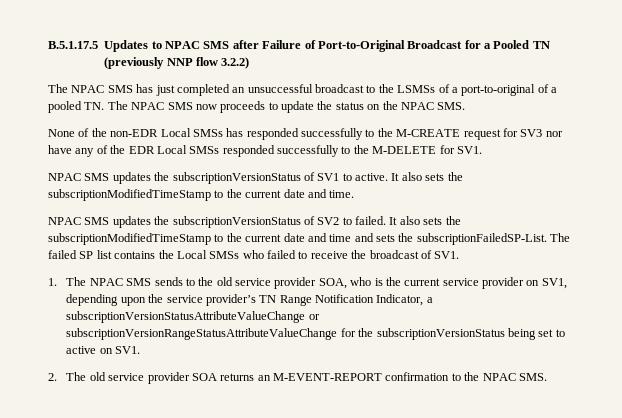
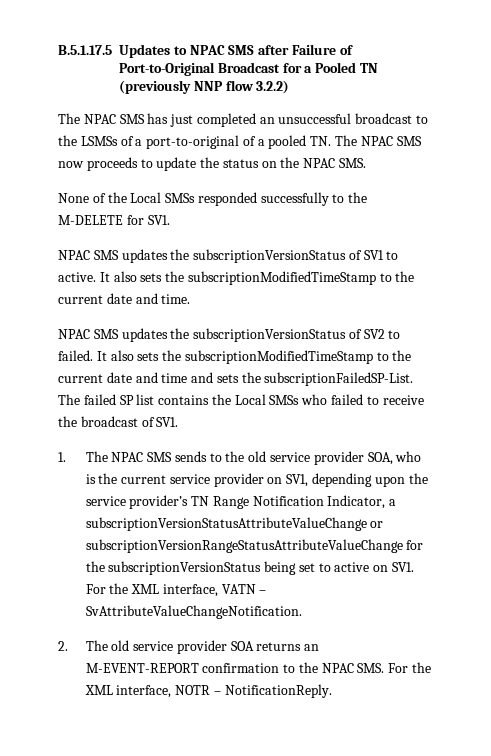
- None of the non-EDR Local SMSs has responded successfully to the M-CREATE request for SV3 nor have any of the EDR Local SMSs responded successfully to the M-DELETE for SV1.
+ None of the Local SMSs responded successfully to the M-DELETE for SV1.
- 1. The NPAC SMS sends to the old service provider SOA, who is the current service provider on SV1, depending upon the service provider’s TN Range Notification Indicator, a subscriptionVersionStatusAttributeValueChange or subscriptionVersionRangeStatusAttributeValueChange for the subscriptionVersionStatus being set to active on SV1.
+ 1. The NPAC SMS sends to the old service provider SOA, who is the current service provider on SV1, depending upon the service provider’s TN Range Notification Indicator, a subscriptionVersionStatusAttributeValueChange or subscriptionVersionRangeStatusAttributeValueChange for the subscriptionVersionStatus being set to active on SV1. For the XML interface, VATN – SvAttributeValueChangeNotification.
- 2. The old service provider SOA returns an M-EVENT-REPORT confirmation to the NPAC SMS.
+ 2. The old service provider SOA returns an M-EVENT-REPORT confirmation to the NPAC SMS. For the XML interface, NOTR – NotificationReply.

